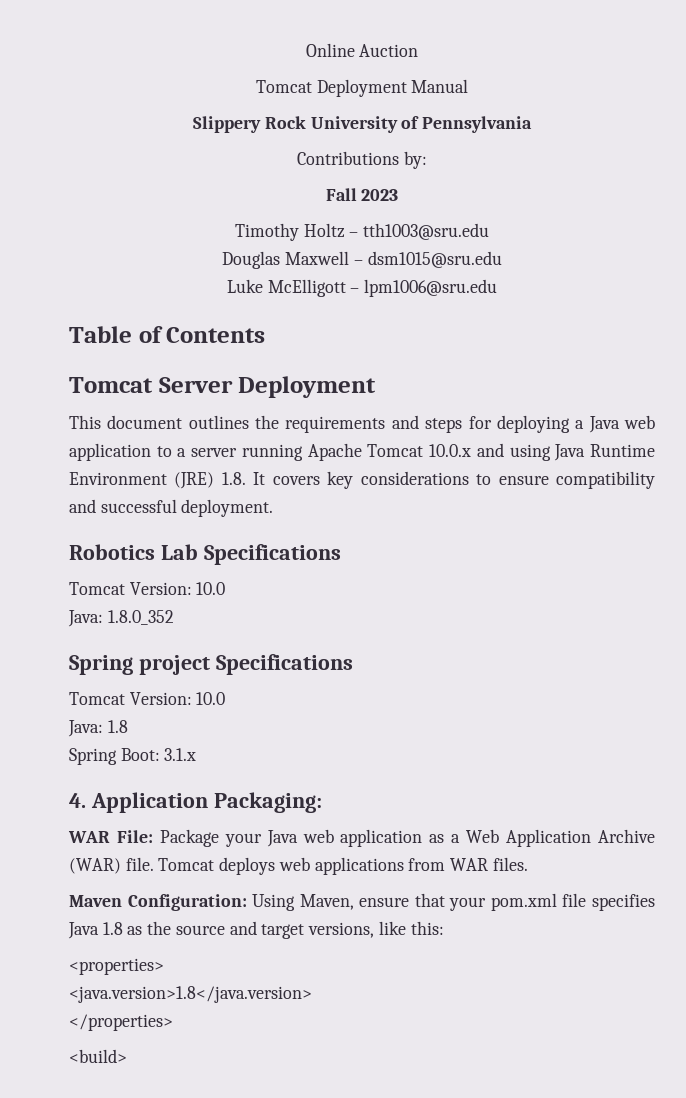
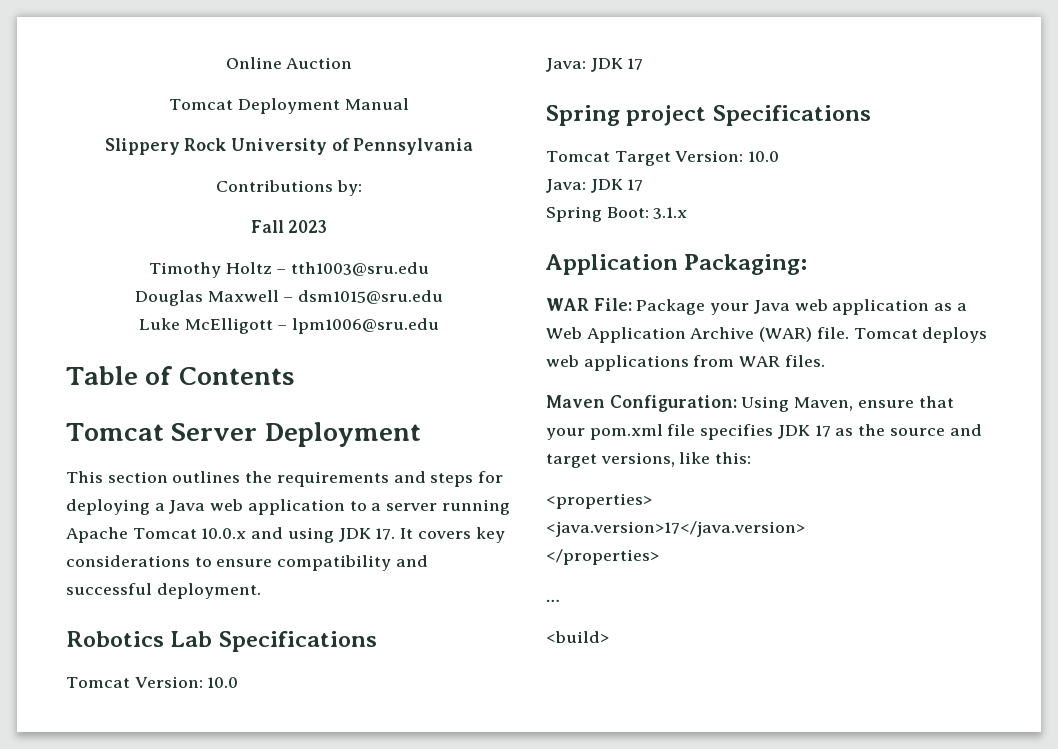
- This document outlines the requirements and steps for deploying a Java web application to a server running Apache Tomcat 10.0.x and using Java Runtime Environment (JRE) 1.8. It covers key considerations to ensure compatibility and successful deployment.
+ This section outlines the requirements and steps for deploying a Java web application to a server running Apache Tomcat 10.0.x and using JDK 17. It covers key considerations to ensure compatibility and successful deployment.
  Robotics Lab Specifications
  Tomcat Version: 10.0
- Java: 1.8.0_352
+ Java: JDK 17
  Spring project Specifications
- Tomcat Version: 10.0
- Java: 1.8
+ Tomcat Target Version: 10.0
+ Java: JDK 17
- 4. Application Packaging:
+ Application Packaging:
- Maven Configuration: Using Maven, ensure that your pom.xml file specifies Java 1.8 as the source and target versions, like this:
+ Maven Configuration: Using Maven, ensure that your pom.xml file specifies JDK 17 as the source and target versions, like this:
- <java.version>1.8</java.version>
+ <java.version>17</java.version>
+ …

